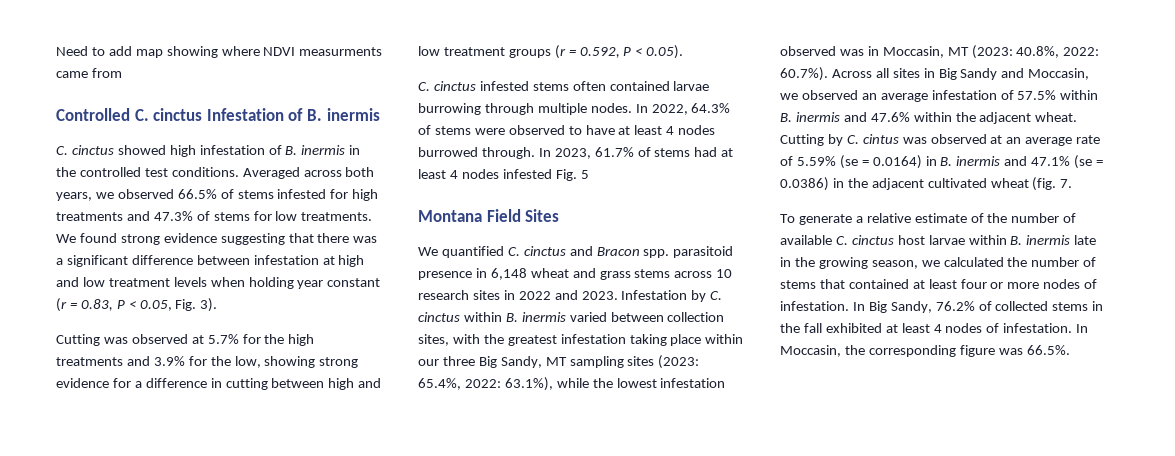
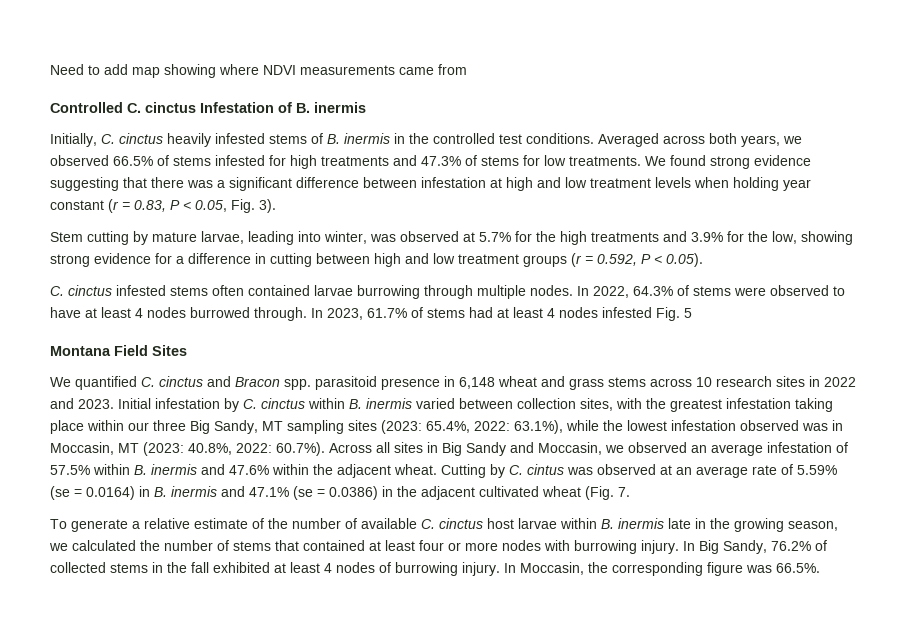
- Need to add map showing where NDVI measurments came from
+ Need to add map showing where NDVI measurements came from
- C. cinctus showed high infestation of B. inermis in the controlled test conditions.
+ Initially, C. cinctus heavily infested stems of B. inermis in the controlled test conditions.
- Cutting was observed at 5.7% for the high treatments and 3.9% for the low, showing strong evidence for a difference in cutting between high and low treatment groups (r = 0.592, P < 0.05).
+ Stem cutting by mature larvae, leading into winter, was observed at 5.7% for the high treatments and 3.9% for the low, showing strong evidence for a difference in cutting between high and low treatment groups (r = 0.592, P < 0.05).
- Infestation by C. cinctus within B. inermis varied between collection sites, with the greatest infestation taking place within our three Big Sandy, MT sampling sites (2023:
+ Initial infestation by C. cinctus within B. inermis varied between collection sites, with the greatest infestation taking place within our three Big Sandy, MT sampling sites (2023:
- Cutting by C. cintus was observed at an average rate of 5.59% (se = 0.0164) in B. inermis and 47.1% (se = 0.0386) in the adjacent cultivated wheat (fig. 7.
+ Cutting by C. cintus was observed at an average rate of 5.59% (se = 0.0164) in B. inermis and 47.1% (se = 0.0386) in the adjacent cultivated wheat (Fig. 7.
- To generate a relative estimate of the number of available C. cinctus host larvae within B. inermis late in the growing season, we calculated the number of stems that contained at least four or more nodes of infestation.
+ To generate a relative estimate of the number of available C. cinctus host larvae within B. inermis late in the growing season, we calculated the number of stems that contained at least four or more nodes with burrowing injury.
- In Big Sandy, 76.2% of collected stems in the fall exhibited at least 4 nodes of infestation.
+ In Big Sandy, 76.2% of collected stems in the fall exhibited at least 4 nodes of burrowing injury.

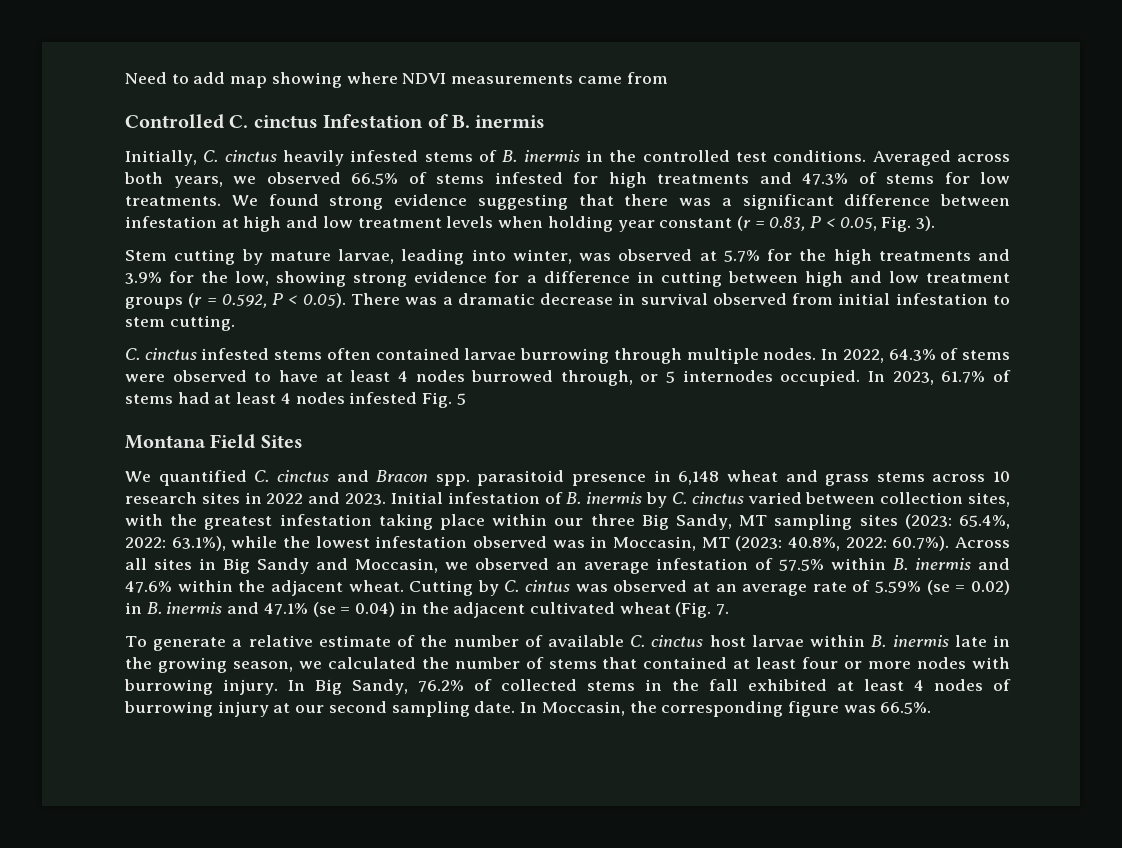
- Stem cutting by mature larvae, leading into winter, was observed at 5.7% for the high treatments and 3.9% for the low, showing strong evidence for a difference in cutting between high and low treatment groups (r = 0.592, P < 0.05).
+ Stem cutting by mature larvae, leading into winter, was observed at 5.7% for the high treatments and 3.9% for the low, showing strong evidence for a difference in cutting between high and low treatment groups (r = 0.592, P < 0.05). There was a dramatic decrease in survival observed from initial infestation to stem cutting.
- In 2022, 64.3% of stems were observed to have at least 4 nodes burrowed through.
+ In 2022, 64.3% of stems were observed to have at least 4 nodes burrowed through, or 5 internodes occupied.
- Initial infestation by C. cinctus within B. inermis varied between collection sites, with the greatest infestation taking place within our three Big Sandy, MT sampling sites (2023:
+ Initial infestation of B. inermis by C. cinctus varied between collection sites, with the greatest infestation taking place within our three Big Sandy, MT sampling sites (2023:
- Cutting by C. cintus was observed at an average rate of 5.59% (se = 0.0164) in B. inermis and 47.1% (se = 0.0386) in the adjacent cultivated wheat (Fig. 7.
+ Cutting by C. cintus was observed at an average rate of 5.59% (se = 0.02) in B. inermis and 47.1% (se = 0.04) in the adjacent cultivated wheat (Fig. 7.
- In Big Sandy, 76.2% of collected stems in the fall exhibited at least 4 nodes of burrowing injury.
+ In Big Sandy, 76.2% of collected stems in the fall exhibited at least 4 nodes of burrowing injury at our second sampling date.

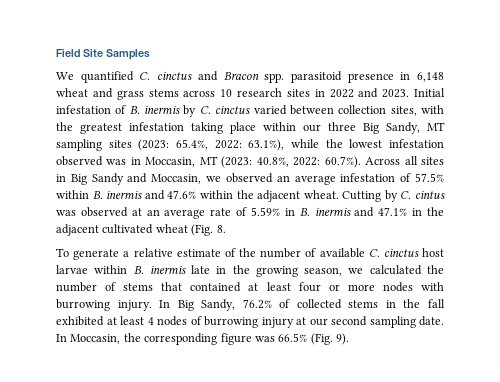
- Need to add map showing where NDVI measurements came from
- Controlled C. cinctus Infestation of B. inermis
- Initially, C. cinctus heavily infested stems of B. inermis in the controlled test conditions. Averaged across both years, we observed 66.5% of stems infested for high treatments and 47.3% of stems for low treatments. We found strong evidence suggesting that there was a significant difference between infestation at high and low treatment levels when holding year constant (r = 0.83, P < 0.05, Fig. 3).
- Stem cutting by mature larvae, leading into winter, was observed at 5.7% for the high treatments and 3.9% for the low, showing strong evidence for a difference in cutting between high and low treatment groups (r = 0.592, P < 0.05). There was a dramatic decrease in survival observed from initial infestation to stem cutting.
- C. cinctus infested stems often contained larvae burrowing through multiple nodes. In 2022, 64.3% of stems were observed to have at least 4 nodes burrowed through, or 5 internodes occupied. In 2023, 61.7% of stems had at least 4 nodes infested Fig. 5
- Montana Field Sites
+ Field Site Samples
- Cutting by C. cintus was observed at an average rate of 5.59% (se = 0.02) in B. inermis and 47.1% (se = 0.04) in the adjacent cultivated wheat (Fig. 7.
+ Cutting by C. cintus was observed at an average rate of 5.59% in B. inermis and 47.1% in the adjacent cultivated wheat (Fig. 8.
- In Moccasin, the corresponding figure was 66.5%.
+ In Moccasin, the corresponding figure was 66.5% (Fig. 9).

